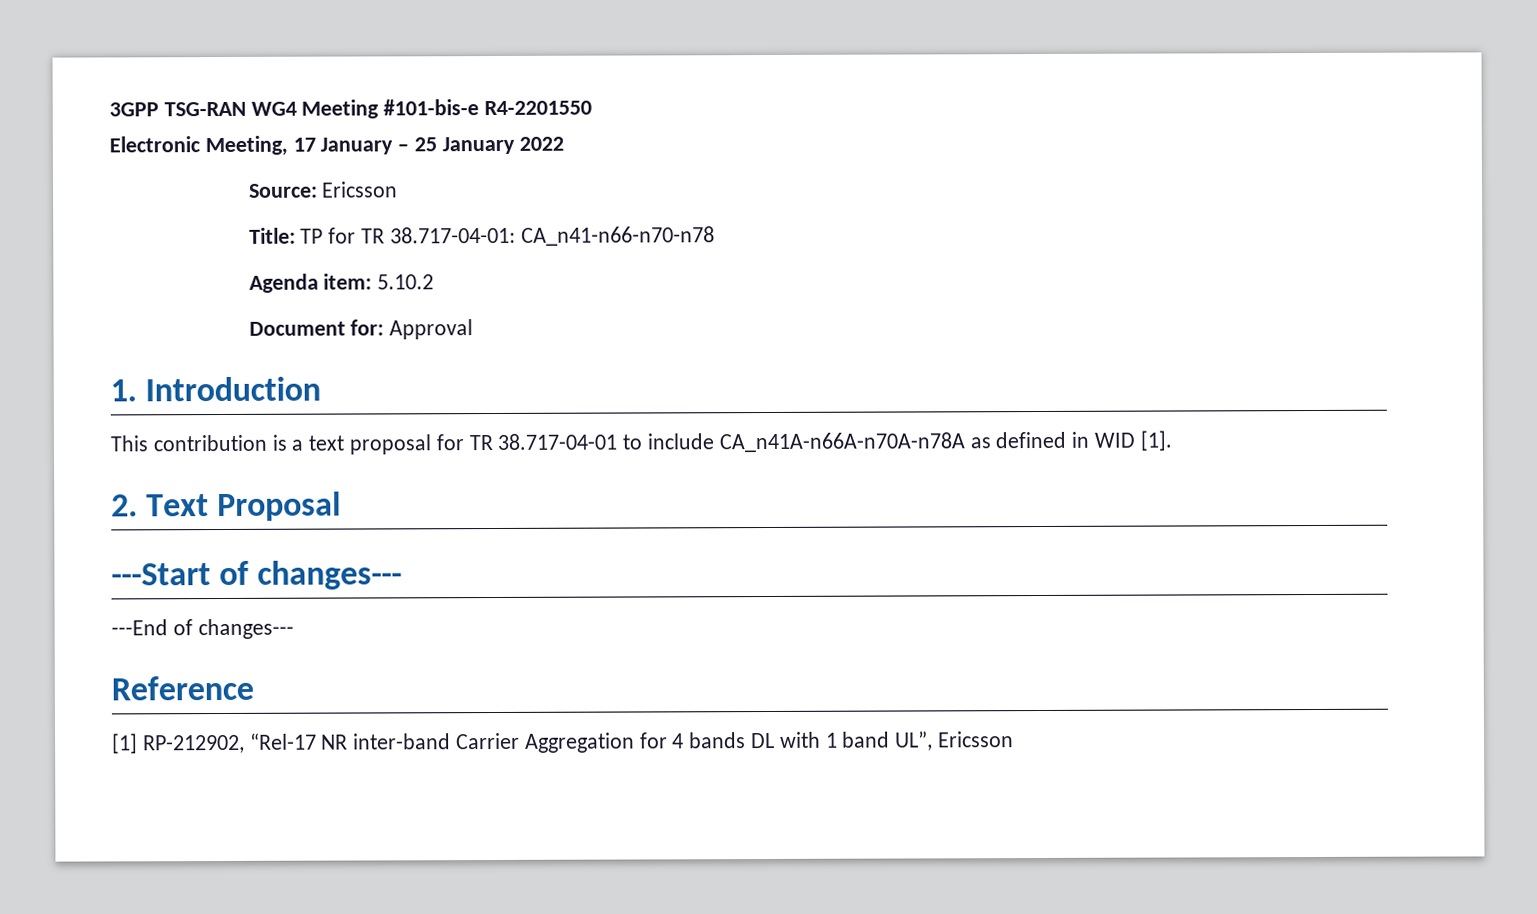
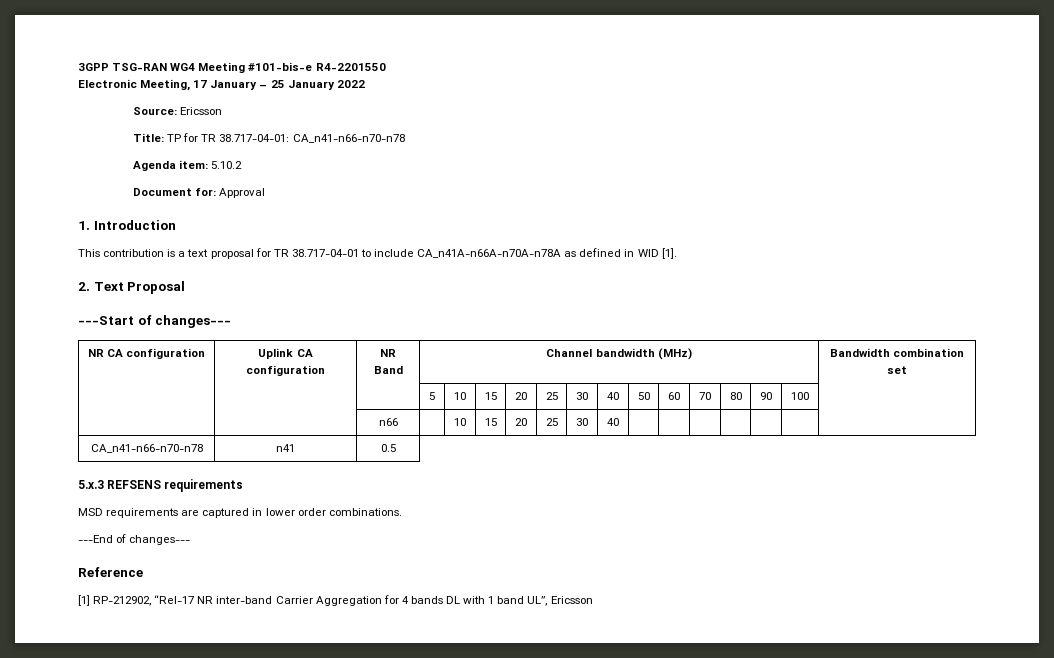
+ NR CA configuration | Uplink CA configuration | NR Band | Channel bandwidth (MHz) | Bandwidth combination set
+ | | | 5 | 10 | 15 | 20 | 25 | 30 | 40 | 50 | 60 | 70 | 80 | 90 | 100 |
+ | | n66 | | 10 | 15 | 20 | 25 | 30 | 40 | | | | | | |
+ CA_n41-n66-n70-n78 | n41 | 0.5
+ 5.x.3 REFSENS requirements
+ MSD requirements are captured in lower order combinations.

